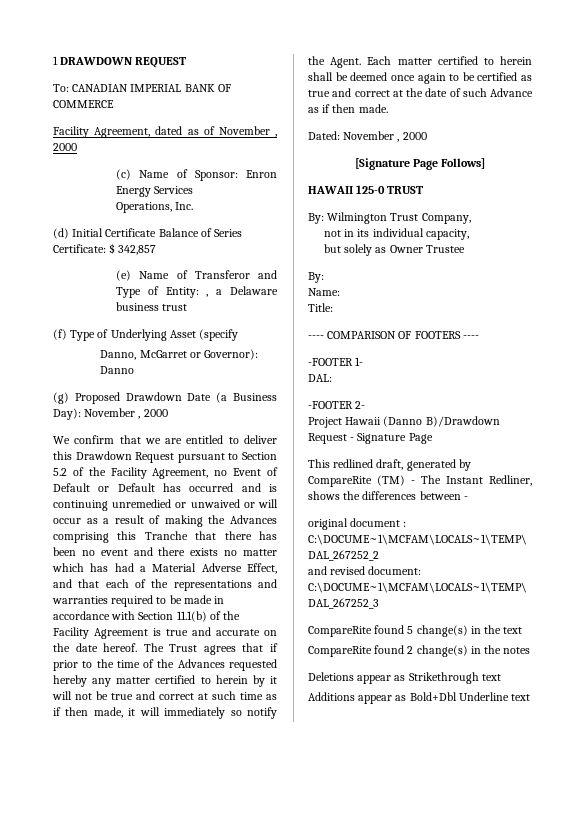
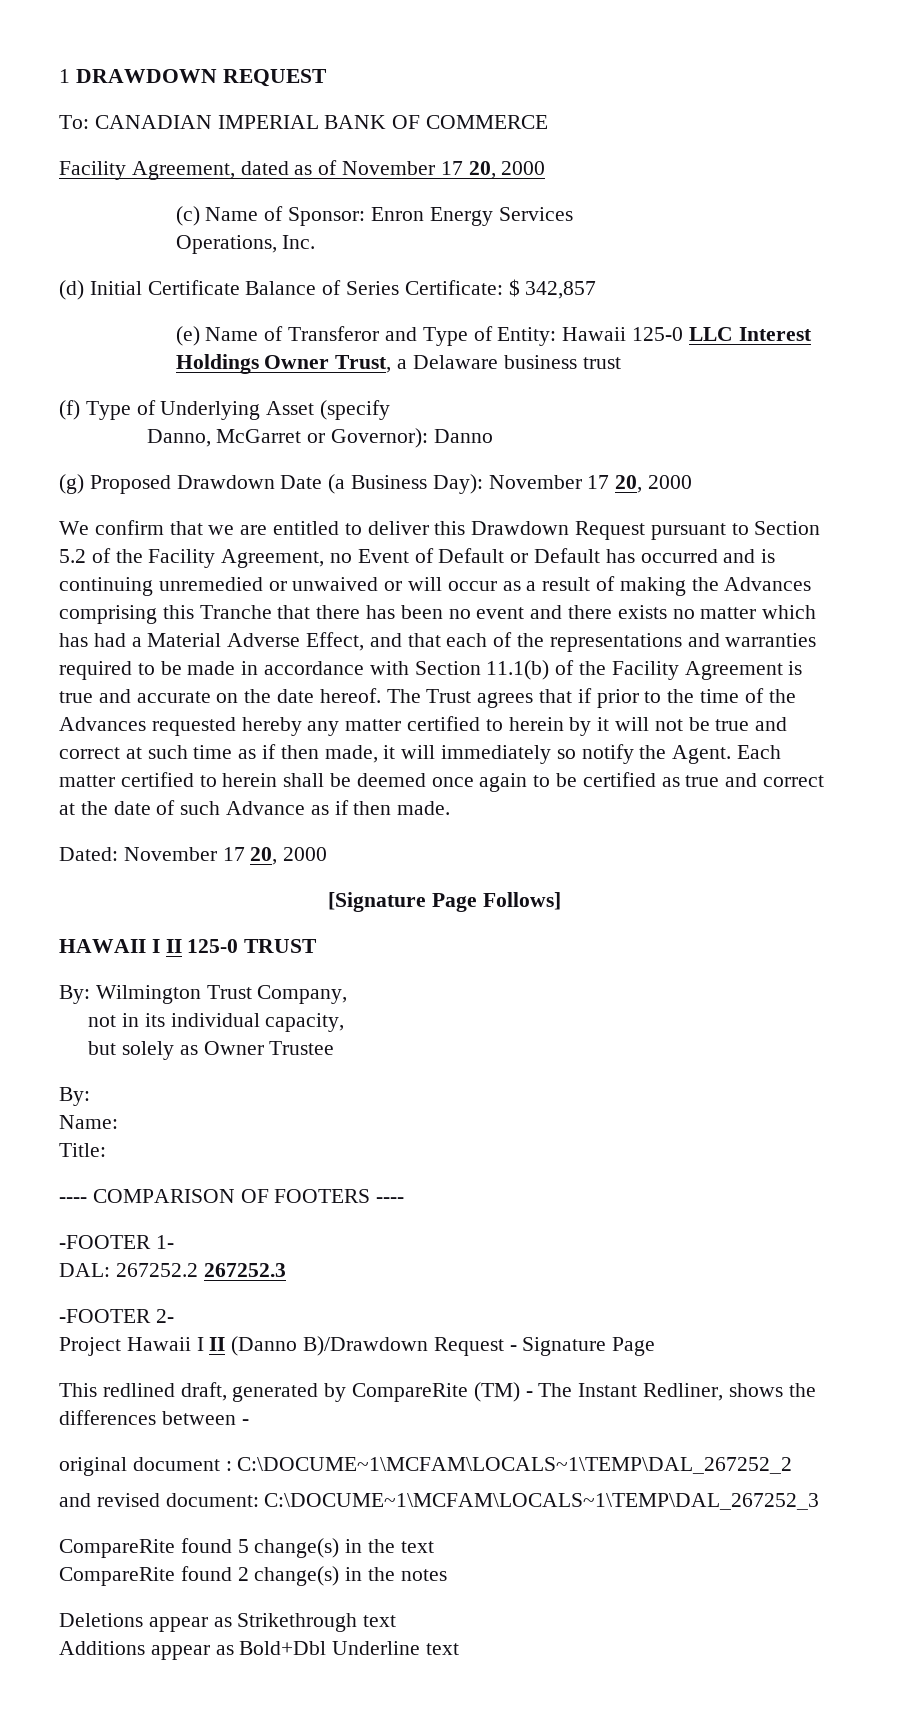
- Facility Agreement, dated as of November , 2000
+ Facility Agreement, dated as of November 17 20, 2000
- (e) Name of Transferor and Type of Entity: , a Delaware business trust
+ (e) Name of Transferor and Type of Entity: Hawaii 125-0 LLC Interest Holdings Owner Trust, a Delaware business trust
- (g) Proposed Drawdown Date (a Business Day): November , 2000
+ (g) Proposed Drawdown Date (a Business Day): November 17 20, 2000
- Dated: November , 2000
+ Dated: November 17 20, 2000
- HAWAII 125-0 TRUST
+ HAWAII I II 125-0 TRUST
- DAL:
+ DAL: 267252.2 267252.3
- Project Hawaii (Danno B)/Drawdown Request - Signature Page
+ Project Hawaii I II (Danno B)/Drawdown Request - Signature Page

